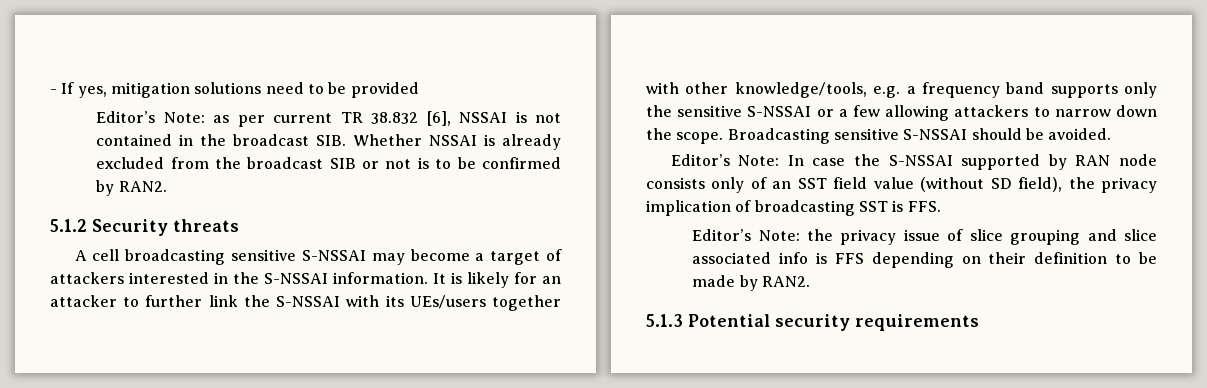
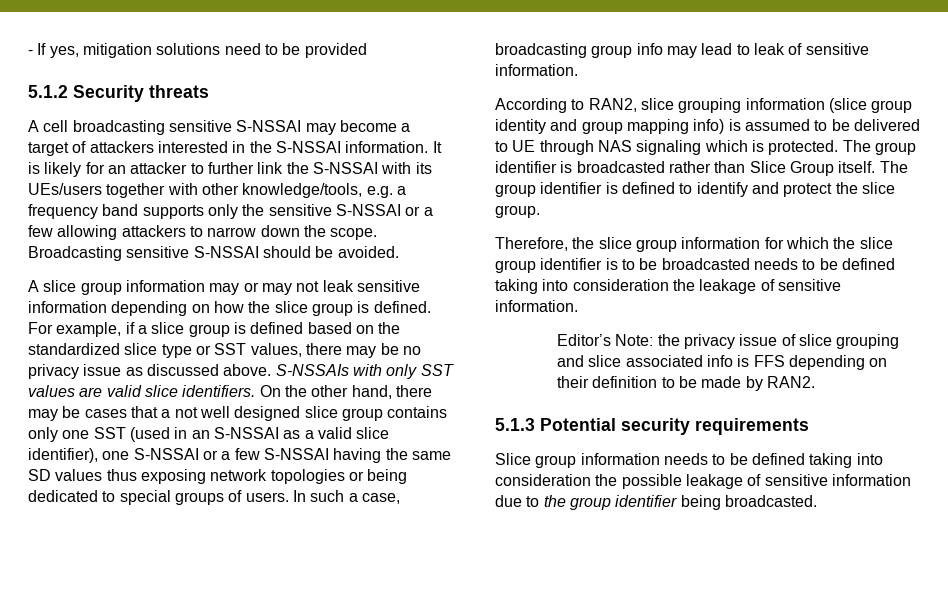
- Editor’s Note: as per current TR 38.832 [6], NSSAI is not contained in the broadcast SIB. Whether NSSAI is already excluded from the broadcast SIB or not is to be confirmed by RAN2.
- Editor’s Note: In case the S-NSSAI supported by RAN node consists only of an SST field value (without SD field), the privacy implication of broadcasting SST is FFS.
+ A slice group information may or may not leak sensitive information depending on how the slice group is defined. For example, if a slice group is defined based on the standardized slice type or SST values, there may be no privacy issue as discussed above. S-NSSAIs with only SST values are valid slice identifiers. On the other hand, there may be cases that a not well designed slice group contains only one SST (used in an S-NSSAI as a valid slice identifier), one S-NSSAI or a few S-NSSAI having the same SD values thus exposing network topologies or being dedicated to special groups of users. In such a case, broadcasting group info may lead to leak of sensitive information.
+ According to RAN2, slice grouping information (slice group identity and group mapping info) is assumed to be delivered to UE through NAS signaling which is protected. The group identifier is broadcasted rather than Slice Group itself. The group identifier is defined to identify and protect the slice group.
+ Therefore, the slice group information for which the slice group identifier is to be broadcasted needs to be defined taking into consideration the leakage of sensitive information.
+ Slice group information needs to be defined taking into consideration the possible leakage of sensitive information due to the group identifier being broadcasted.

